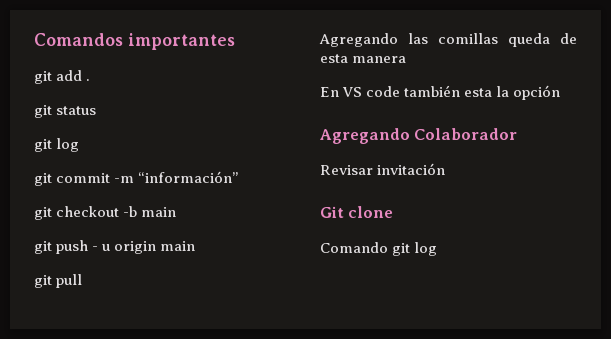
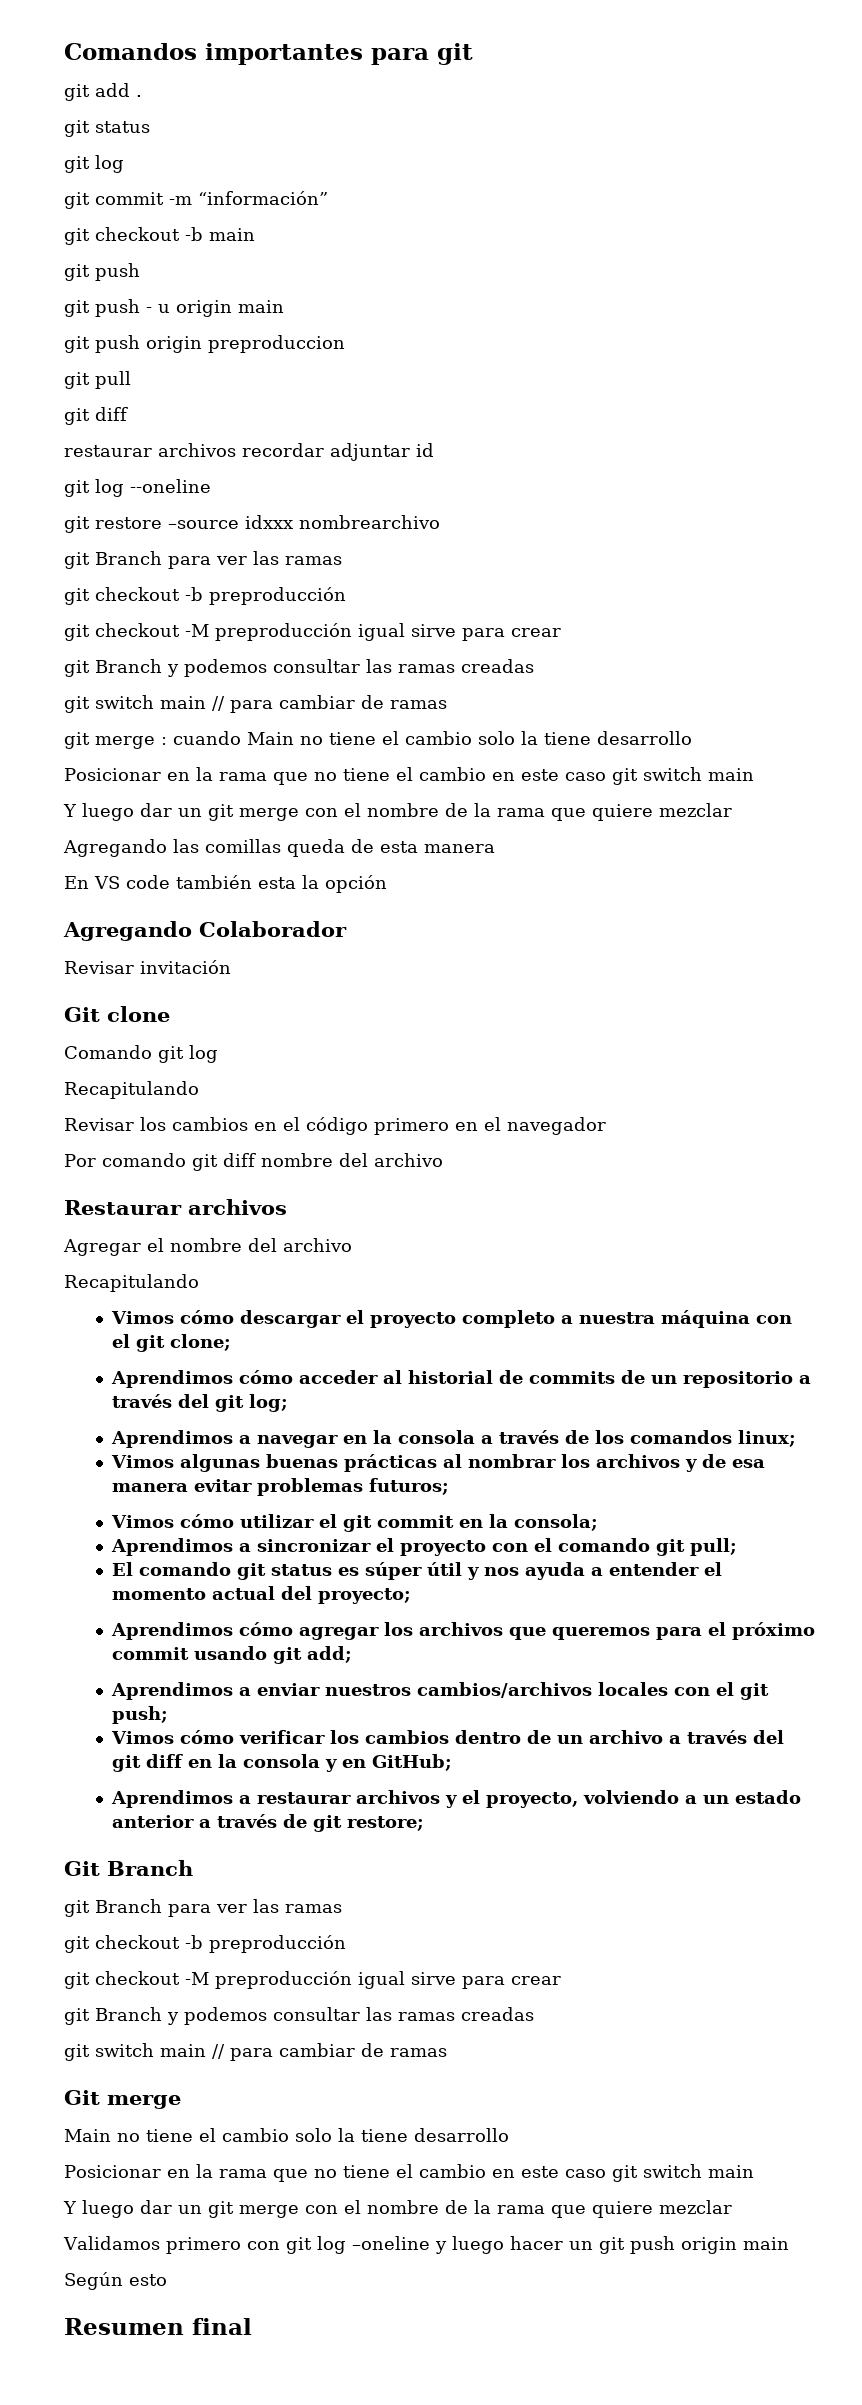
- Comandos importantes
+ Comandos importantes para git
  git checkout -b main
+ git push
+ git push origin preproduccion
  git pull
+ git diff
+ restaurar archivos recordar adjuntar id
+ git log --oneline
+ git restore –source idxxx nombrearchivo
+ git Branch para ver las ramas
+ git checkout -b preproducción
+ git checkout -M preproducción igual sirve para crear
+ git Branch y podemos consultar las ramas creadas
+ git switch main // para cambiar de ramas
+ git merge : cuando Main no tiene el cambio solo la tiene desarrollo
+ Posicionar en la rama que no tiene el cambio en este caso git switch main
+ Y luego dar un git merge con el nombre de la rama que quiere mezclar
  Comando git log
+ Recapitulando
+ Revisar los cambios en el código primero en el navegador
+ Por comando git diff nombre del archivo
+ Restaurar archivos
+ Agregar el nombre del archivo
+ Recapitulando
+ Vimos cómo descargar el proyecto completo a nuestra máquina con el git clone;
+ Aprendimos cómo acceder al historial de commits de un repositorio a través del git log;
+ Aprendimos a navegar en la consola a través de los comandos linux;
+ Vimos algunas buenas prácticas al nombrar los archivos y de esa manera evitar problemas futuros;
+ Vimos cómo utilizar el git commit en la consola;
+ Aprendimos a sincronizar el proyecto con el comando git pull;
+ El comando git status es súper útil y nos ayuda a entender el momento actual del proyecto;
+ Aprendimos cómo agregar los archivos que queremos para el próximo commit usando git add;
+ Aprendimos a enviar nuestros cambios/archivos locales con el git push;
+ Vimos cómo verificar los cambios dentro de un archivo a través del git diff en la consola y en GitHub;
+ Aprendimos a restaurar archivos y el proyecto, volviendo a un estado anterior a través de git restore;
+ Git Branch
+ git Branch para ver las ramas
+ git checkout -b preproducción
+ git checkout -M preproducción igual sirve para crear
+ git Branch y podemos consultar las ramas creadas
+ git switch main // para cambiar de ramas
+ Git merge
+ Main no tiene el cambio solo la tiene desarrollo
+ Posicionar en la rama que no tiene el cambio en este caso git switch main
+ Y luego dar un git merge con el nombre de la rama que quiere mezclar
+ Validamos primero con git log –oneline y luego hacer un git push origin main
+ Según esto
+ Resumen final

